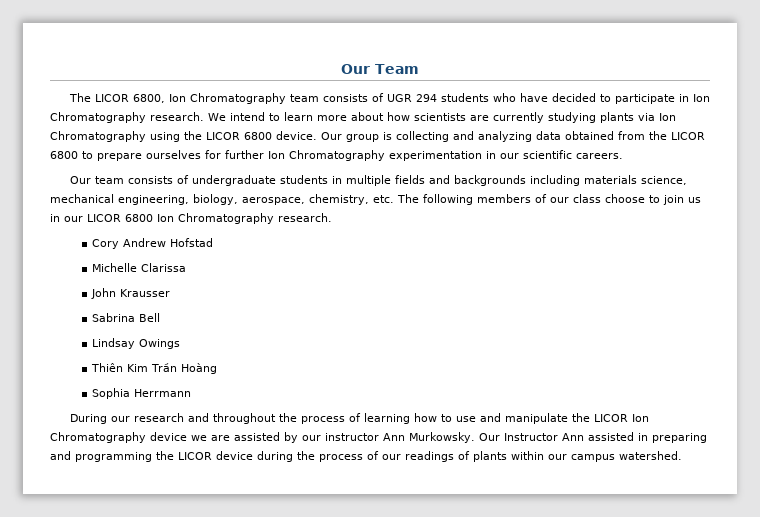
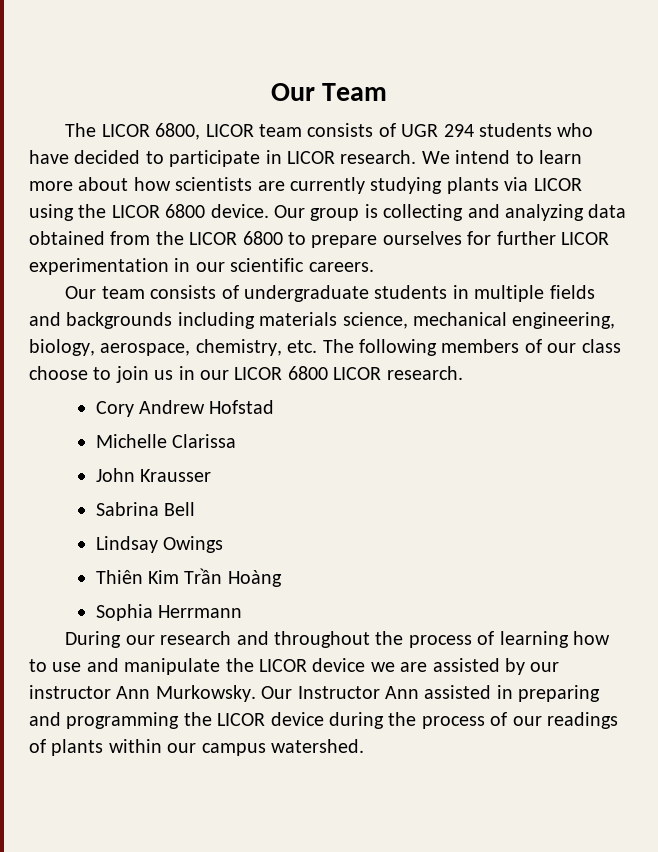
- The LICOR 6800, Ion Chromatography team consists of UGR 294 students who have decided to participate in Ion Chromatography research.
+ The LICOR 6800, LICOR team consists of UGR 294 students who have decided to participate in LICOR research.
- We intend to learn more about how scientists are currently studying plants via Ion Chromatography using the LICOR 6800 device.
+ We intend to learn more about how scientists are currently studying plants via LICOR using the LICOR 6800 device.
- Our group is collecting and analyzing data obtained from the LICOR 6800 to prepare ourselves for further Ion Chromatography experimentation in our scientific careers.
+ Our group is collecting and analyzing data obtained from the LICOR 6800 to prepare ourselves for further LICOR experimentation in our scientific careers.
- Our team consists of undergraduate students in multiple fields and backgrounds including materials science, mechanical engineering, biology, aerospace, chemistry, etc. The following members of our class choose to join us in our LICOR 6800 Ion Chromatography research.
+ Our team consists of undergraduate students in multiple fields and backgrounds including materials science, mechanical engineering, biology, aerospace, chemistry, etc. The following members of our class choose to join us in our LICOR 6800 LICOR research.
- During our research and throughout the process of learning how to use and manipulate the LICOR Ion Chromatography device we are assisted by our instructor Ann Murkowsky.
+ During our research and throughout the process of learning how to use and manipulate the LICOR device we are assisted by our instructor Ann Murkowsky.

